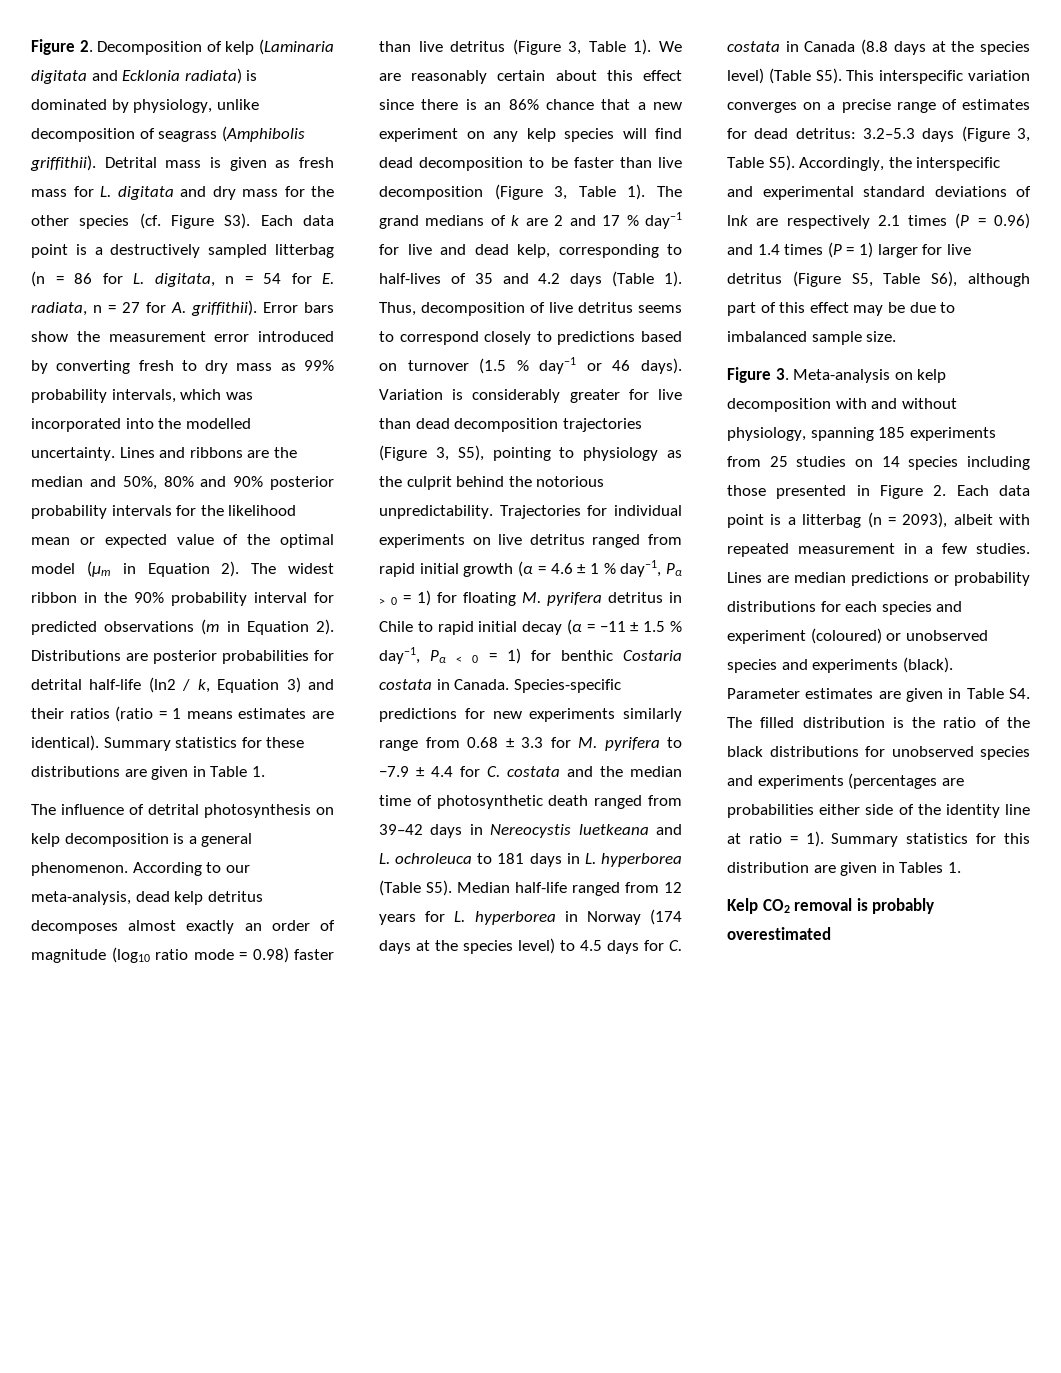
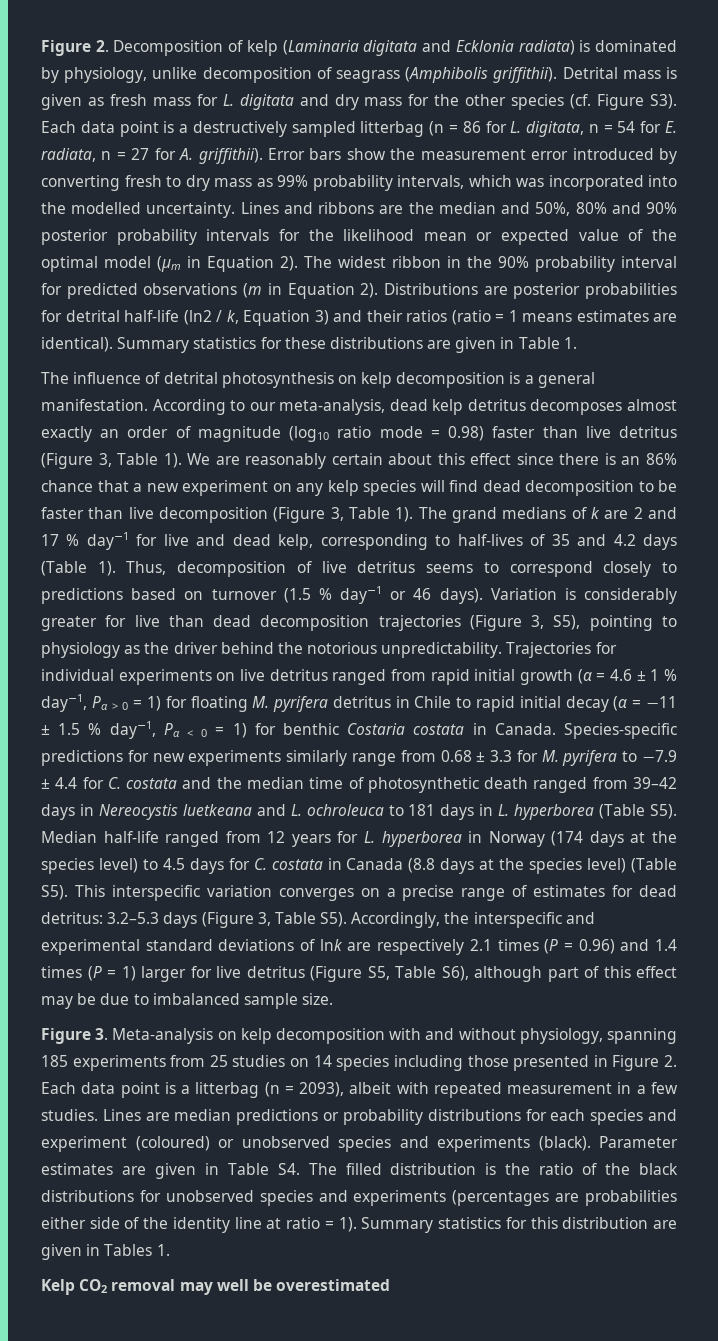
- The influence of detrital photosynthesis on kelp decomposition is a general phenomenon.
+ The influence of detrital photosynthesis on kelp decomposition is a general manifestation.
- Variation is considerably greater for live than dead decomposition trajectories (Figure 3, S5), pointing to physiology as the culprit behind the notorious unpredictability.
+ Variation is considerably greater for live than dead decomposition trajectories (Figure 3, S5), pointing to physiology as the driver behind the notorious unpredictability.
- Kelp CO2 removal is probably overestimated
+ Kelp CO2 removal may well be overestimated

